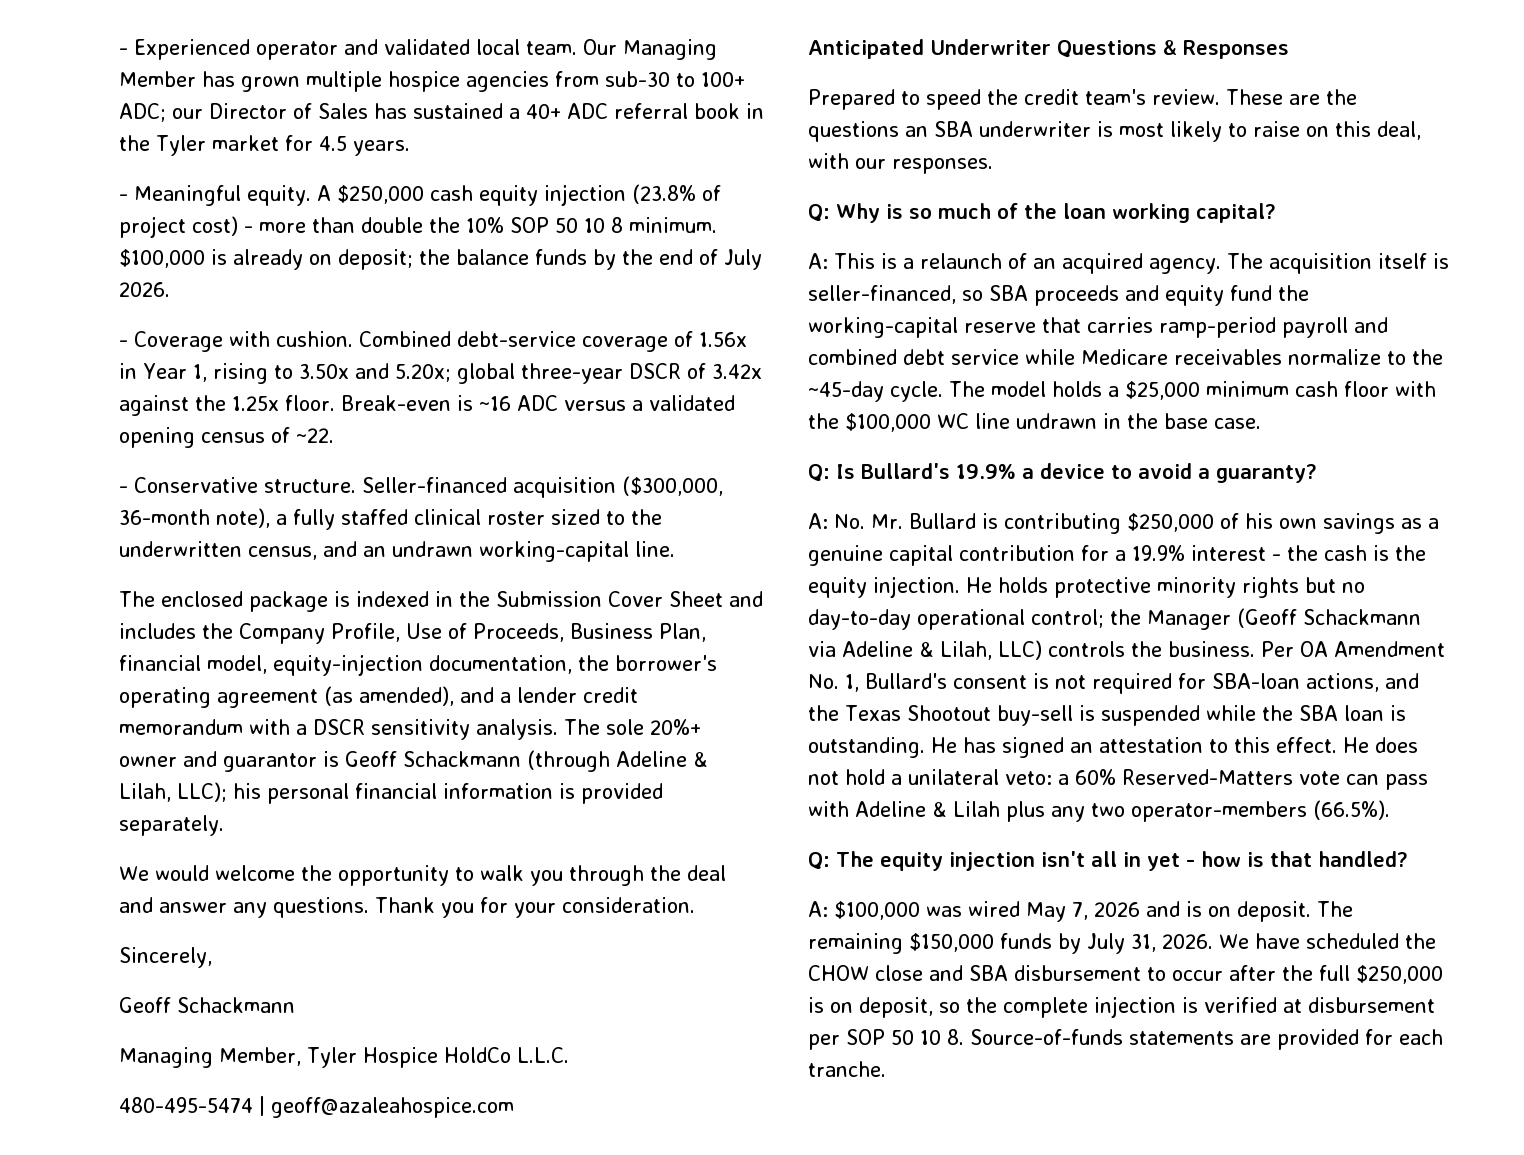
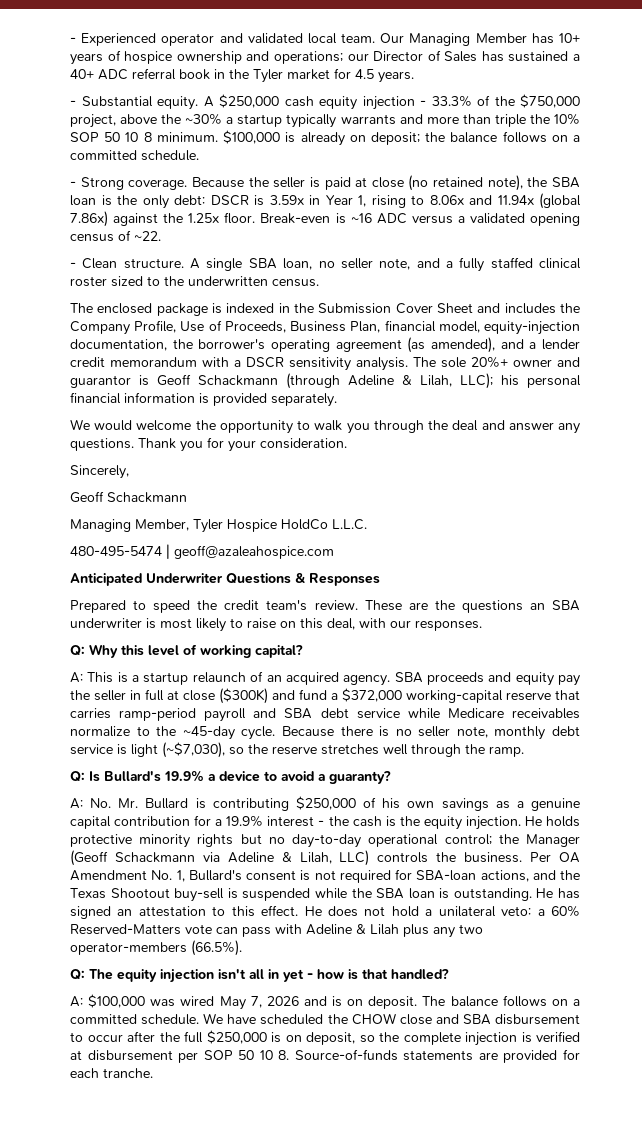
- Our Managing Member has grown multiple hospice agencies from sub-30 to 100+ ADC; our Director of Sales has sustained a 40+ ADC referral book in the Tyler market for 4.5 years.
+ Our Managing Member has 10+ years of hospice ownership and operations; our Director of Sales has sustained a 40+ ADC referral book in the Tyler market for 4.5 years.
- - Meaningful equity.
+ - Substantial equity.
- A $250,000 cash equity injection (23.8% of project cost) - more than double the 10% SOP 50 10 8 minimum.
+ A $250,000 cash equity injection - 33.3% of the $750,000 project, above the ~30% a startup typically warrants and more than triple the 10% SOP 50 10 8 minimum.
- $100,000 is already on deposit; the balance funds by the end of July 2026.
- - Coverage with cushion. Combined debt-service coverage of 1.56x in Year 1, rising to 3.50x and 5.20x; global three-year DSCR of 3.42x against the 1.25x floor.
+ $100,000 is already on deposit; the balance follows on a committed schedule.
+ - Strong coverage. Because the seller is paid at close (no retained note), the SBA loan is the only debt: DSCR is 3.59x in Year 1, rising to 8.06x and 11.94x (global 7.86x) against the 1.25x floor.
- - Conservative structure. Seller-financed acquisition ($300,000, 36-month note), a fully staffed clinical roster sized to the underwritten census, and an undrawn working-capital line.
+ - Clean structure. A single SBA loan, no seller note, and a fully staffed clinical roster sized to the underwritten census.
- Q: Why is so much of the loan working capital?
+ Q: Why this level of working capital?
- A: This is a relaunch of an acquired agency.
+ A: This is a startup relaunch of an acquired agency.
- The acquisition itself is seller-financed, so SBA proceeds and equity fund the working-capital reserve that carries ramp-period payroll and combined debt service while Medicare receivables normalize to the ~45-day cycle.
+ SBA proceeds and equity pay the seller in full at close ($300K) and fund a $372,000 working-capital reserve that carries ramp-period payroll and SBA debt service while Medicare receivables normalize to the ~45-day cycle.
- The model holds a $25,000 minimum cash floor with the $100,000 WC line undrawn in the base case.
+ Because there is no seller note, monthly debt service is light (~$7,030), so the reserve stretches well through the ramp.
- The remaining $150,000 funds by July 31, 2026.
+ The balance follows on a committed schedule.

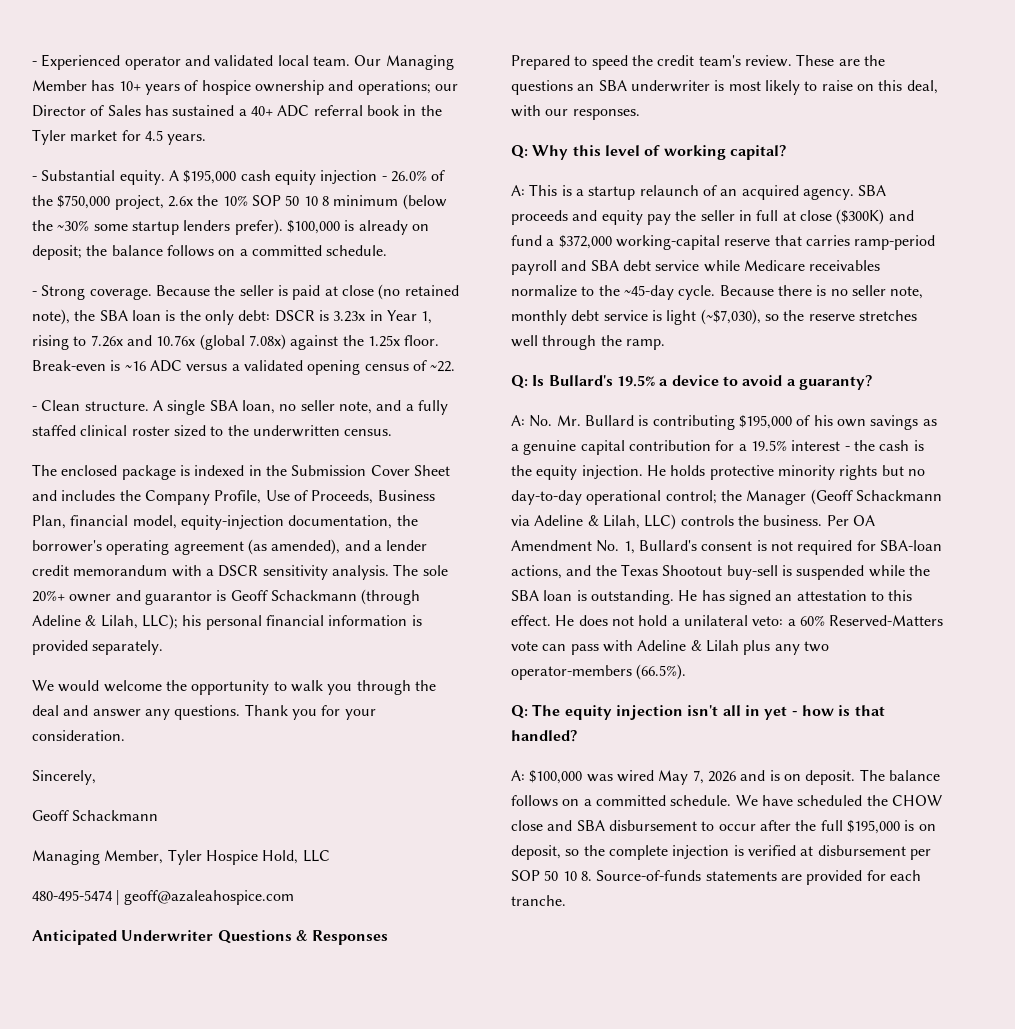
- A $250,000 cash equity injection - 33.3% of the $750,000 project, above the ~30% a startup typically warrants and more than triple the 10% SOP 50 10 8 minimum.
+ A $195,000 cash equity injection - 26.0% of the $750,000 project, 2.6x the 10% SOP 50 10 8 minimum (below the ~30% some startup lenders prefer).
- Because the seller is paid at close (no retained note), the SBA loan is the only debt: DSCR is 3.59x in Year 1, rising to 8.06x and 11.94x (global 7.86x) against the 1.25x floor.
+ Because the seller is paid at close (no retained note), the SBA loan is the only debt: DSCR is 3.23x in Year 1, rising to 7.26x and 10.76x (global 7.08x) against the 1.25x floor.
- Managing Member, Tyler Hospice HoldCo L.L.C.
+ Managing Member, Tyler Hospice Hold, LLC
- Q: Is Bullard's 19.9% a device to avoid a guaranty?
+ Q: Is Bullard's 19.5% a device to avoid a guaranty?
- A: No. Mr. Bullard is contributing $250,000 of his own savings as a genuine capital contribution for a 19.9% interest - the cash is the equity injection.
+ A: No. Mr. Bullard is contributing $195,000 of his own savings as a genuine capital contribution for a 19.5% interest - the cash is the equity injection.
- We have scheduled the CHOW close and SBA disbursement to occur after the full $250,000 is on deposit, so the complete injection is verified at disbursement per SOP 50 10 8. Source-of-funds statements are provided for each tranche.
+ We have scheduled the CHOW close and SBA disbursement to occur after the full $195,000 is on deposit, so the complete injection is verified at disbursement per SOP 50 10 8. Source-of-funds statements are provided for each tranche.

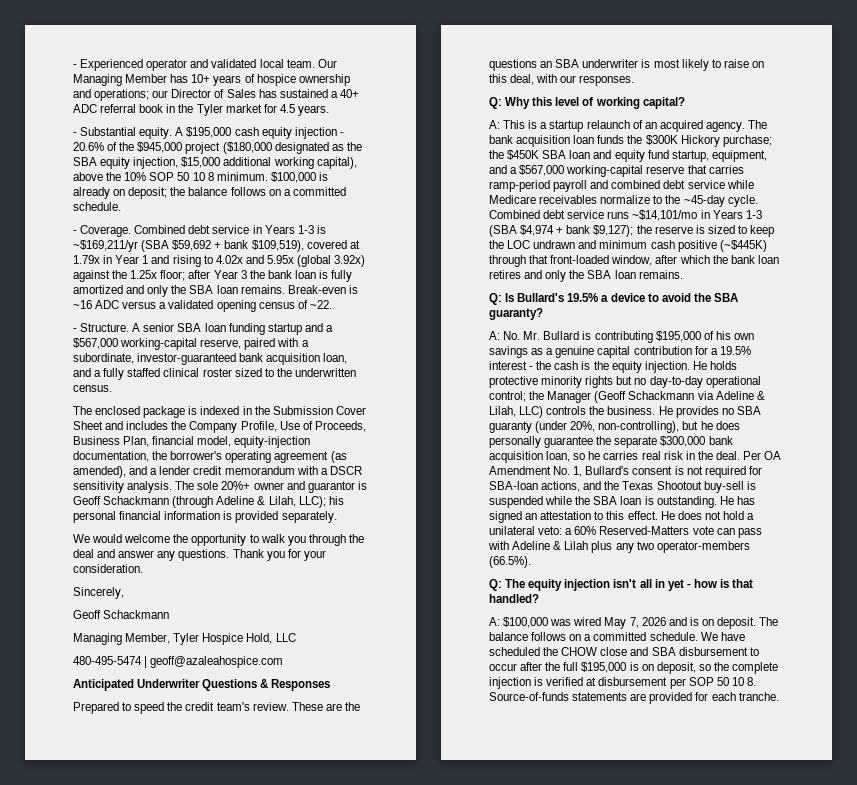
- A $195,000 cash equity injection - 26.0% of the $750,000 project, 2.6x the 10% SOP 50 10 8 minimum (below the ~30% some startup lenders prefer).
+ A $195,000 cash equity injection - 20.6% of the $945,000 project ($180,000 designated as the SBA equity injection, $15,000 additional working capital), above the 10% SOP 50 10 8 minimum.
- - Strong coverage. Because the seller is paid at close (no retained note), the SBA loan is the only debt: DSCR is 3.23x in Year 1, rising to 7.26x and 10.76x (global 7.08x) against the 1.25x floor.
+ - Coverage. Combined debt service in Years 1-3 is ~$169,211/yr (SBA $59,692 + bank $109,519), covered at 1.79x in Year 1 and rising to 4.02x and 5.95x (global 3.92x) against the 1.25x floor; after Year 3 the bank loan is fully amortized and only the SBA loan remains.
- - Clean structure. A single SBA loan, no seller note, and a fully staffed clinical roster sized to the underwritten census.
+ - Structure. A senior SBA loan funding startup and a $567,000 working-capital reserve, paired with a subordinate, investor-guaranteed bank acquisition loan, and a fully staffed clinical roster sized to the underwritten census.
- SBA proceeds and equity pay the seller in full at close ($300K) and fund a $372,000 working-capital reserve that carries ramp-period payroll and SBA debt service while Medicare receivables normalize to the ~45-day cycle.
+ The bank acquisition loan funds the $300K Hickory purchase; the $450K SBA loan and equity fund startup, equipment, and a $567,000 working-capital reserve that carries ramp-period payroll and combined debt service while Medicare receivables normalize to the ~45-day cycle.
- Because there is no seller note, monthly debt service is light (~$7,030), so the reserve stretches well through the ramp.
+ Combined debt service runs ~$14,101/mo in Years 1-3 (SBA $4,974 + bank $9,127); the reserve is sized to keep the LOC undrawn and minimum cash positive (~$445K) through that front-loaded window, after which the bank loan retires and only the SBA loan remains.
- Q: Is Bullard's 19.5% a device to avoid a guaranty?
+ Q: Is Bullard's 19.5% a device to avoid the SBA guaranty?
+ He provides no SBA guaranty (under 20%, non-controlling), but he does personally guarantee the separate $300,000 bank acquisition loan, so he carries real risk in the deal.

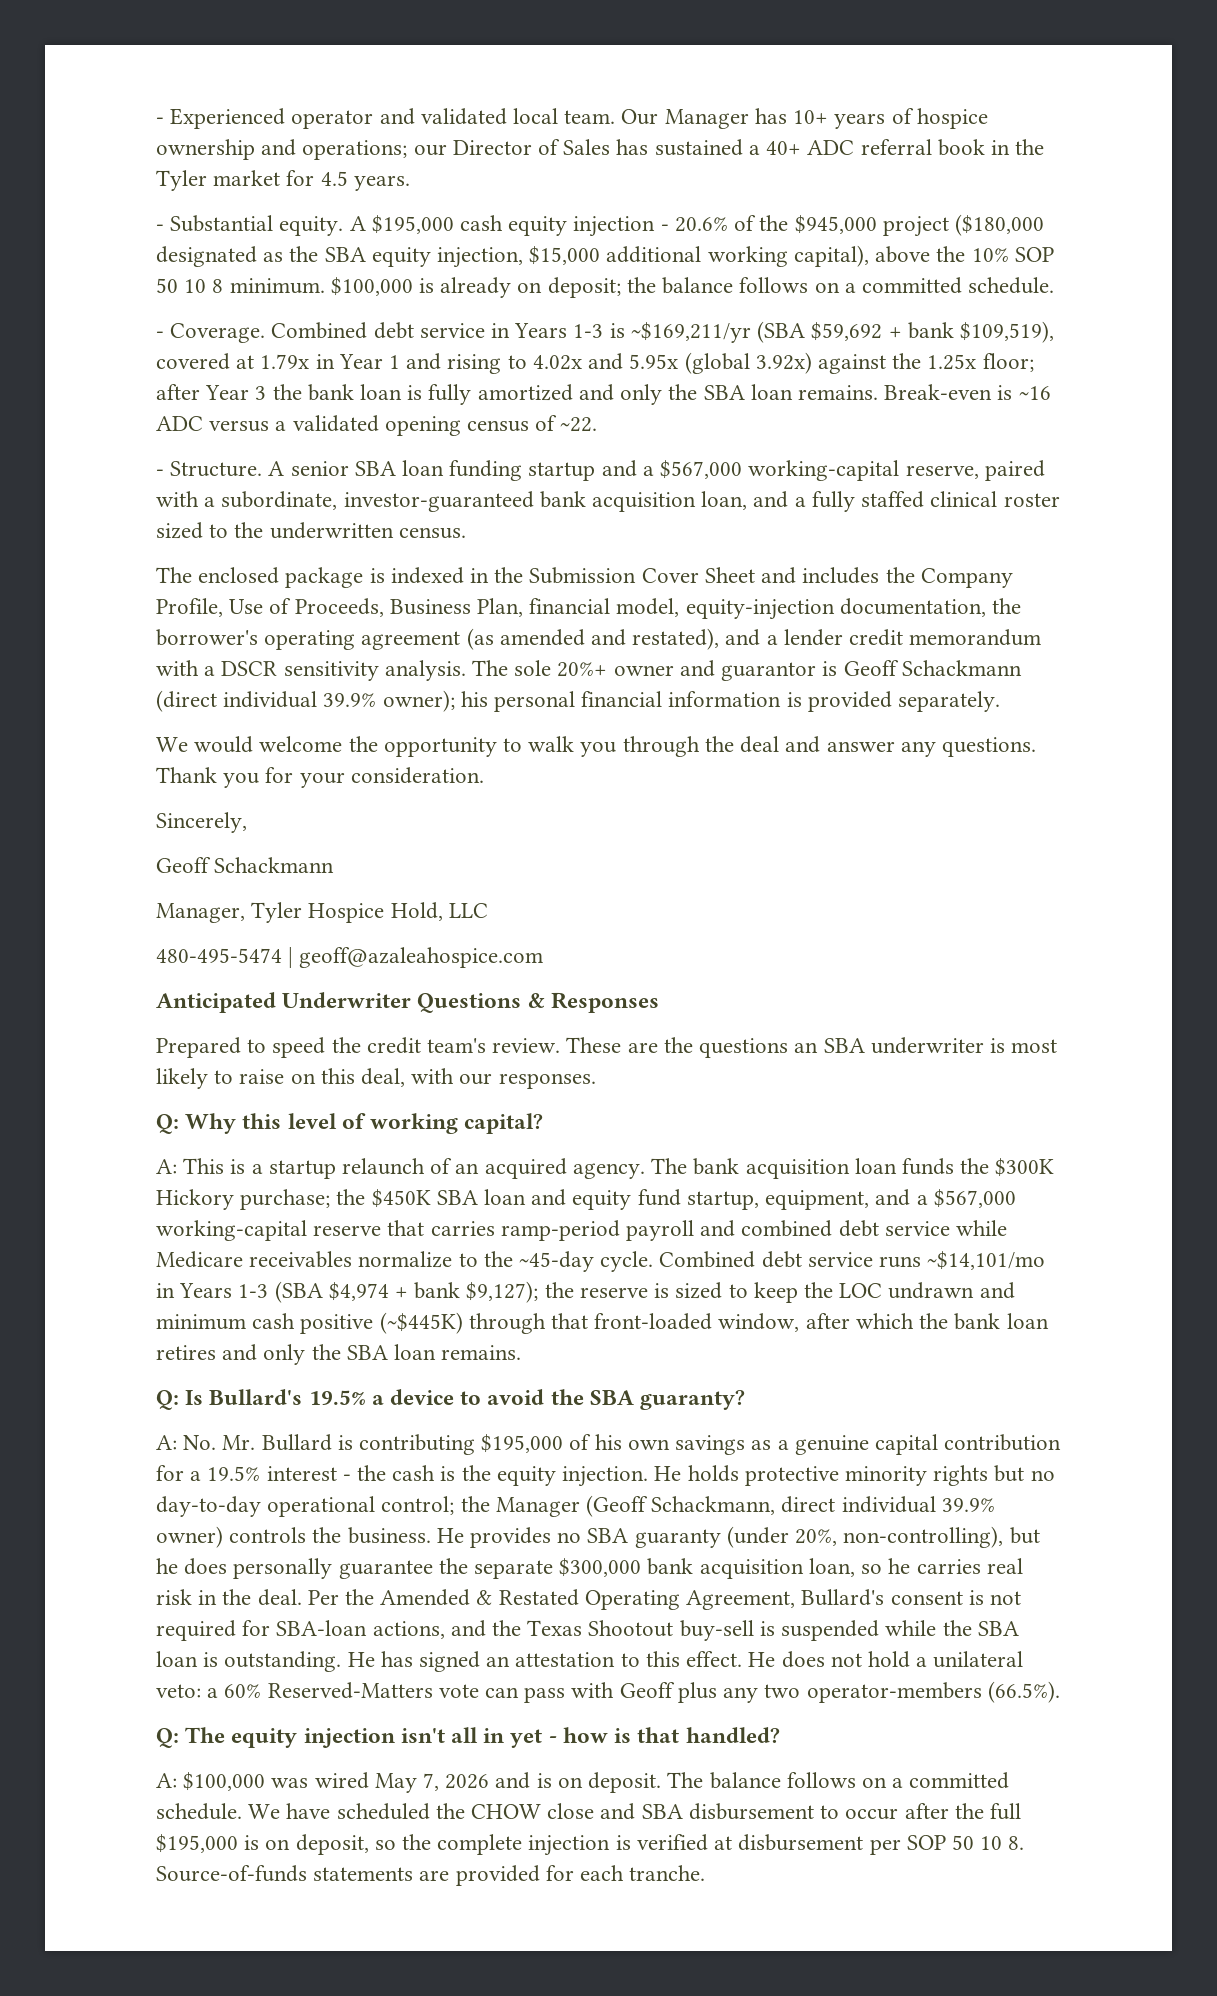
- Our Managing Member has 10+ years of hospice ownership and operations; our Director of Sales has sustained a 40+ ADC referral book in the Tyler market for 4.5 years.
+ Our Manager has 10+ years of hospice ownership and operations; our Director of Sales has sustained a 40+ ADC referral book in the Tyler market for 4.5 years.
- The enclosed package is indexed in the Submission Cover Sheet and includes the Company Profile, Use of Proceeds, Business Plan, financial model, equity-injection documentation, the borrower's operating agreement (as amended), and a lender credit memorandum with a DSCR sensitivity analysis.
+ The enclosed package is indexed in the Submission Cover Sheet and includes the Company Profile, Use of Proceeds, Business Plan, financial model, equity-injection documentation, the borrower's operating agreement (as amended and restated), and a lender credit memorandum with a DSCR sensitivity analysis.
- The sole 20%+ owner and guarantor is Geoff Schackmann (through Adeline & Lilah, LLC); his personal financial information is provided separately.
+ The sole 20%+ owner and guarantor is Geoff Schackmann (direct individual 39.9% owner); his personal financial information is provided separately.
- Managing Member, Tyler Hospice Hold, LLC
+ Manager, Tyler Hospice Hold, LLC
- He holds protective minority rights but no day-to-day operational control; the Manager (Geoff Schackmann via Adeline & Lilah, LLC) controls the business.
+ He holds protective minority rights but no day-to-day operational control; the Manager (Geoff Schackmann, direct individual 39.9% owner) controls the business.
- Per OA Amendment No. 1, Bullard's consent is not required for SBA-loan actions, and the Texas Shootout buy-sell is suspended while the SBA loan is outstanding.
+ Per the Amended & Restated Operating Agreement, Bullard's consent is not required for SBA-loan actions, and the Texas Shootout buy-sell is suspended while the SBA loan is outstanding.
- He does not hold a unilateral veto: a 60% Reserved-Matters vote can pass with Adeline & Lilah plus any two operator-members (66.5%).
+ He does not hold a unilateral veto: a 60% Reserved-Matters vote can pass with Geoff plus any two operator-members (66.5%).

